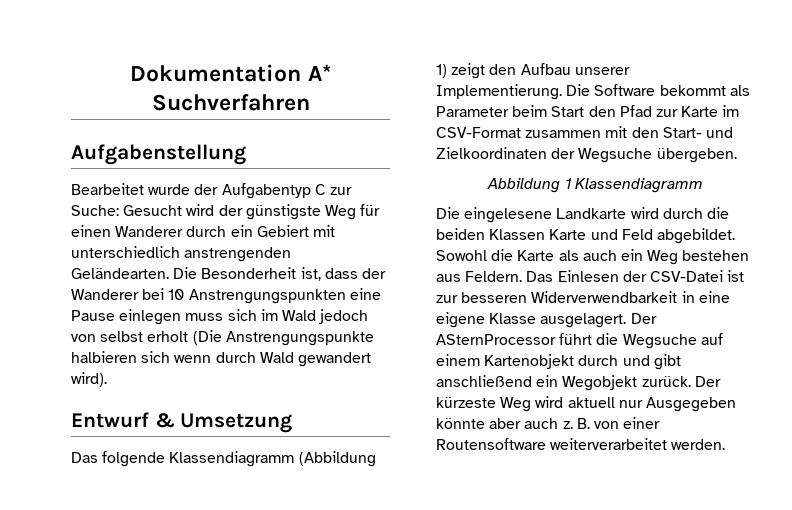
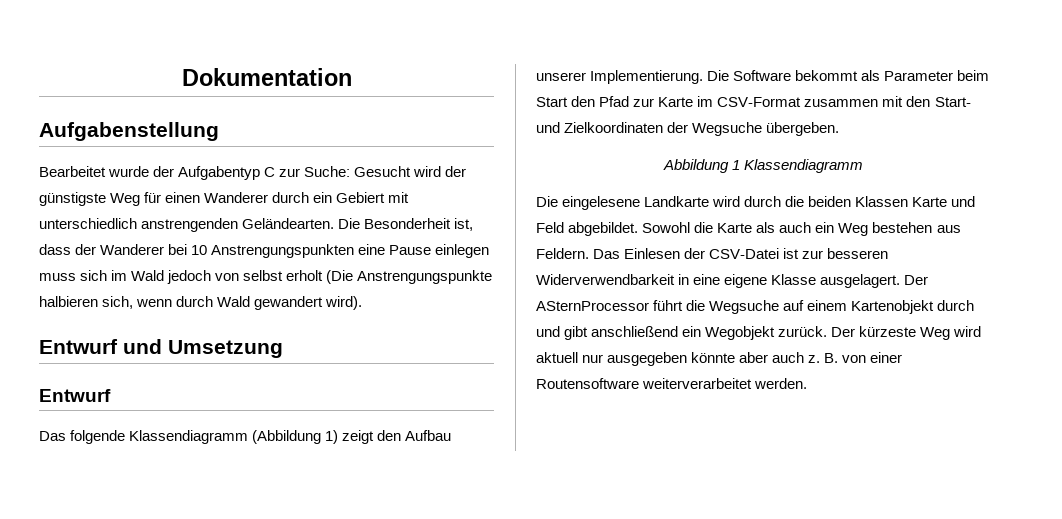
- Dokumentation A* Suchverfahren
+ Dokumentation
- Die Besonderheit ist, dass der Wanderer bei 10 Anstrengungspunkten eine Pause einlegen muss sich im Wald jedoch von selbst erholt (Die Anstrengungspunkte halbieren sich wenn durch Wald gewandert wird).
+ Die Besonderheit ist, dass der Wanderer bei 10 Anstrengungspunkten eine Pause einlegen muss sich im Wald jedoch von selbst erholt (Die Anstrengungspunkte halbieren sich, wenn durch Wald gewandert wird).
- Entwurf & Umsetzung
+ Entwurf und Umsetzung
+ Entwurf
- Der kürzeste Weg wird aktuell nur Ausgegeben könnte aber auch z.
+ Der kürzeste Weg wird aktuell nur ausgegeben könnte aber auch z.

